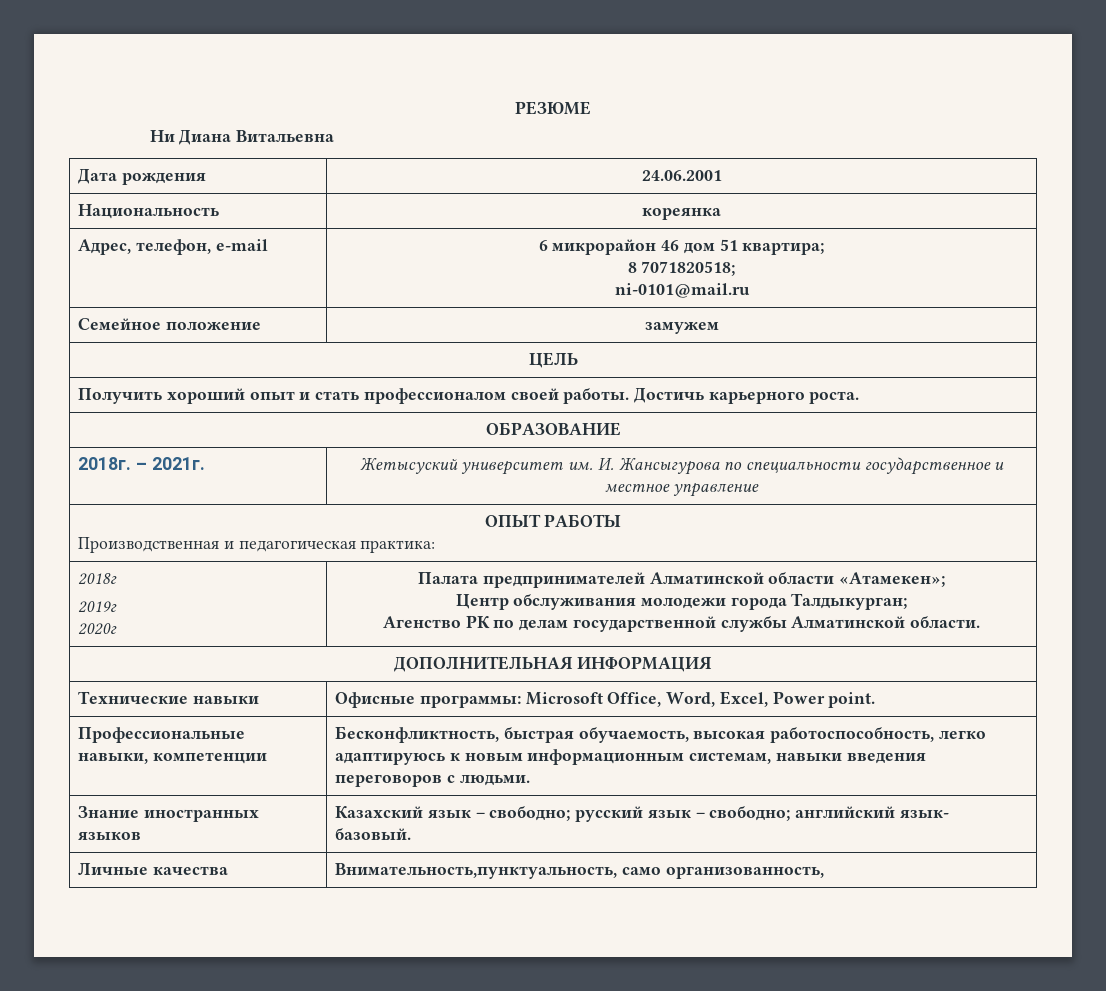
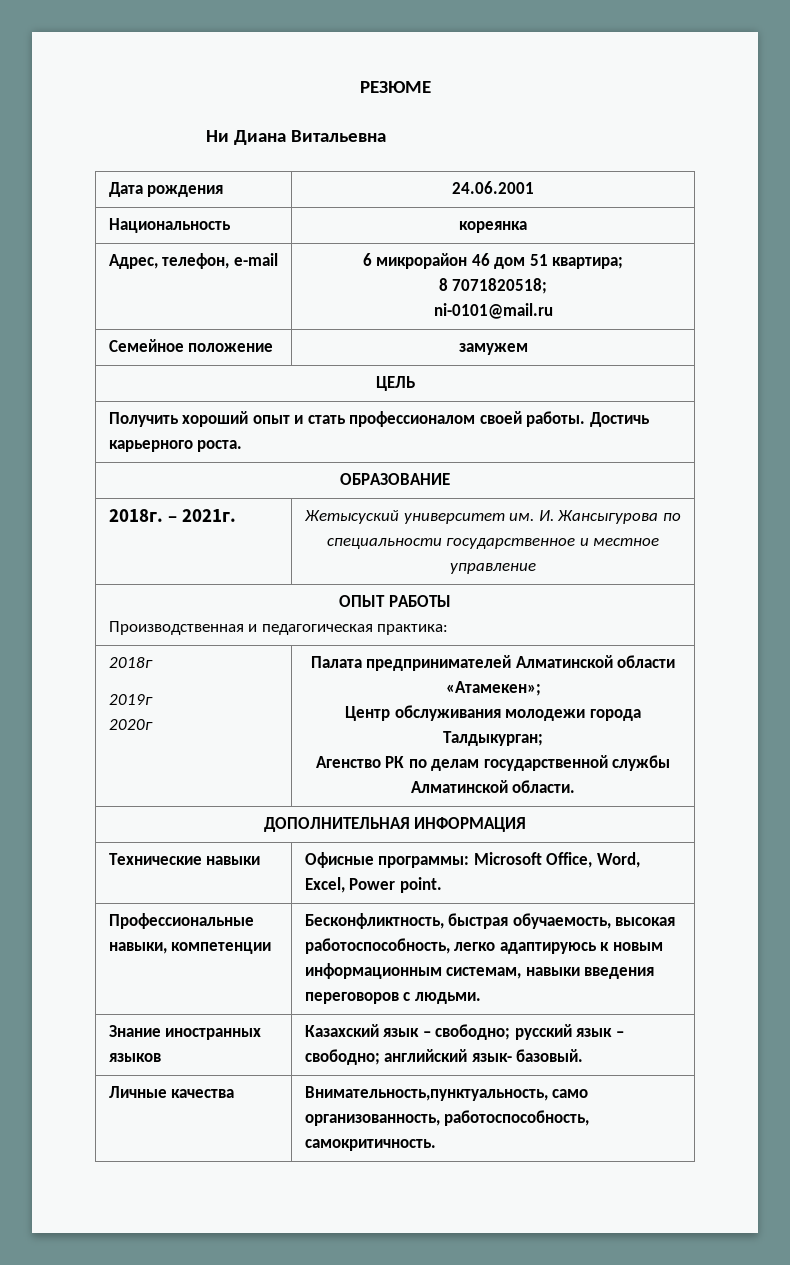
- Личные качества | Внимательность,пунктуальность, само организованность,
+ Личные качества | Внимательность,пунктуальность, само организованность, работоспособность, самокритичность.

